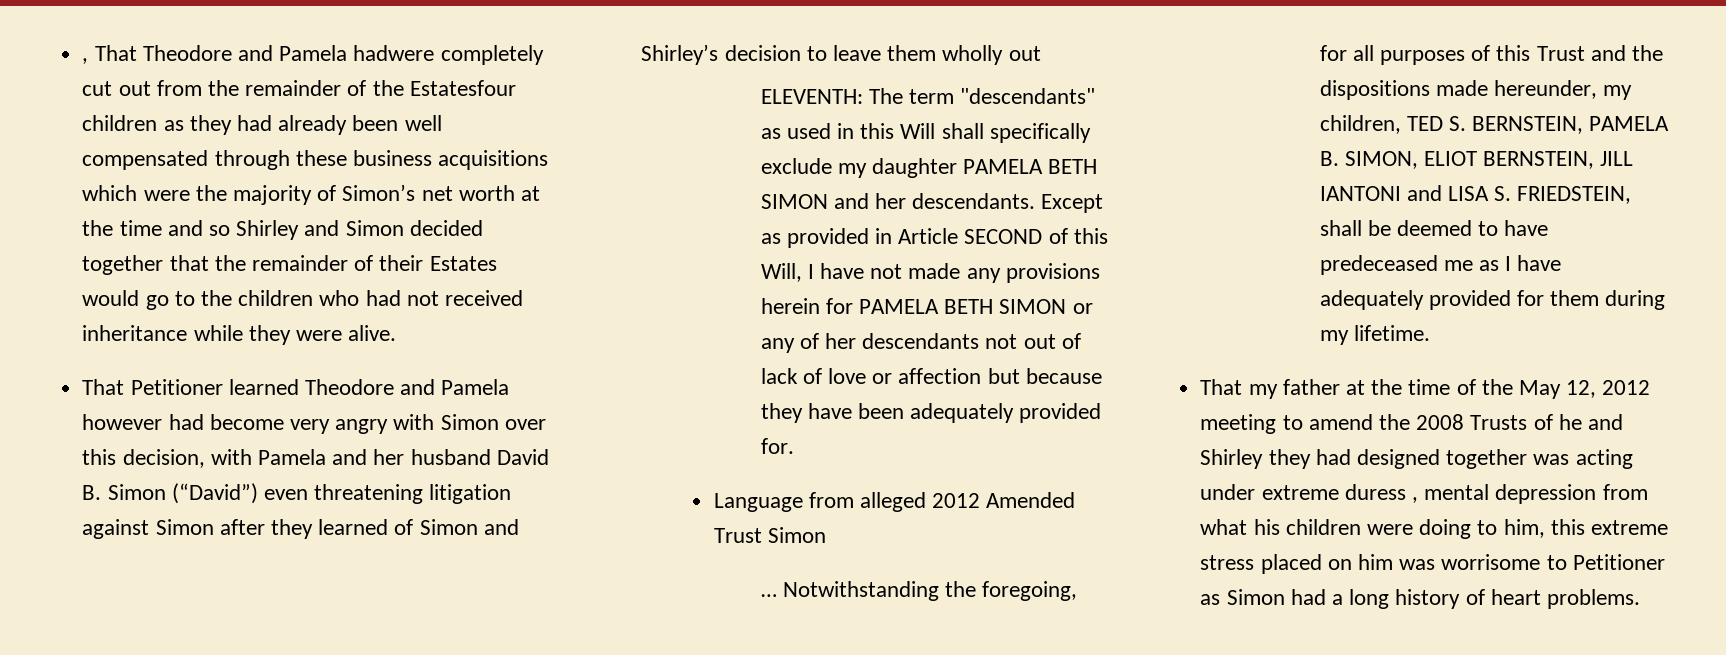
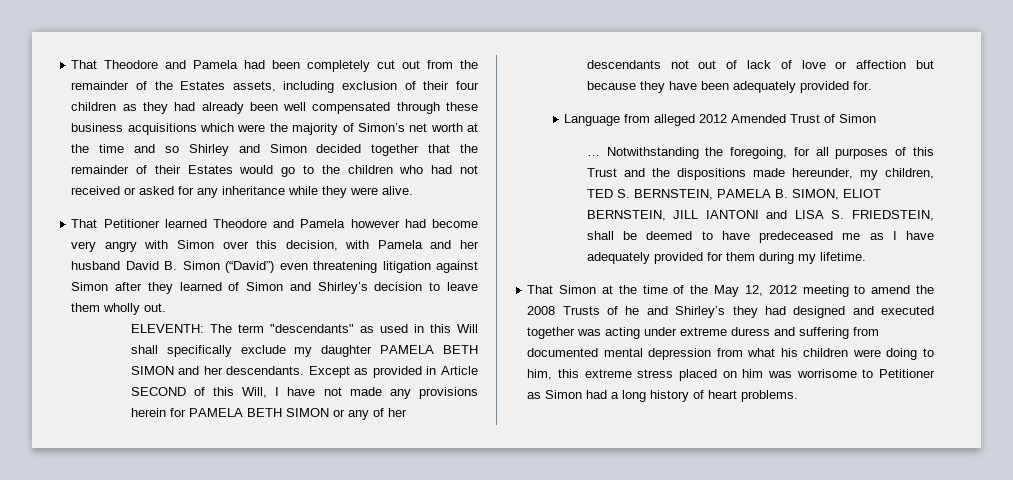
- , That Theodore and Pamela hadwere completely cut out from the remainder of the Estatesfour children as they had already been well compensated through these business acquisitions which were the majority of Simon’s net worth at the time and so Shirley and Simon decided together that the remainder of their Estates would go to the children who had not received inheritance while they were alive.
+ That Theodore and Pamela had been completely cut out from the remainder of the Estates assets, including exclusion of their four children as they had already been well compensated through these business acquisitions which were the majority of Simon’s net worth at the time and so Shirley and Simon decided together that the remainder of their Estates would go to the children who had not received or asked for any inheritance while they were alive.
- That Petitioner learned Theodore and Pamela however had become very angry with Simon over this decision, with Pamela and her husband David B. Simon (“David”) even threatening litigation against Simon after they learned of Simon and Shirley’s decision to leave them wholly out
+ That Petitioner learned Theodore and Pamela however had become very angry with Simon over this decision, with Pamela and her husband David B. Simon (“David”) even threatening litigation against Simon after they learned of Simon and Shirley’s decision to leave them wholly out.
- Language from alleged 2012 Amended Trust Simon
+ Language from alleged 2012 Amended Trust of Simon
- That my father at the time of the May 12, 2012 meeting to amend the 2008 Trusts of he and Shirley they had designed together was acting under extreme duress , mental depression from what his children were doing to him, this extreme stress placed on him was worrisome to Petitioner as Simon had a long history of heart problems.
+ That Simon at the time of the May 12, 2012 meeting to amend the 2008 Trusts of he and Shirley’s they had designed and executed together was acting under extreme duress and suffering from documented mental depression from what his children were doing to him, this extreme stress placed on him was worrisome to Petitioner as Simon had a long history of heart problems.

